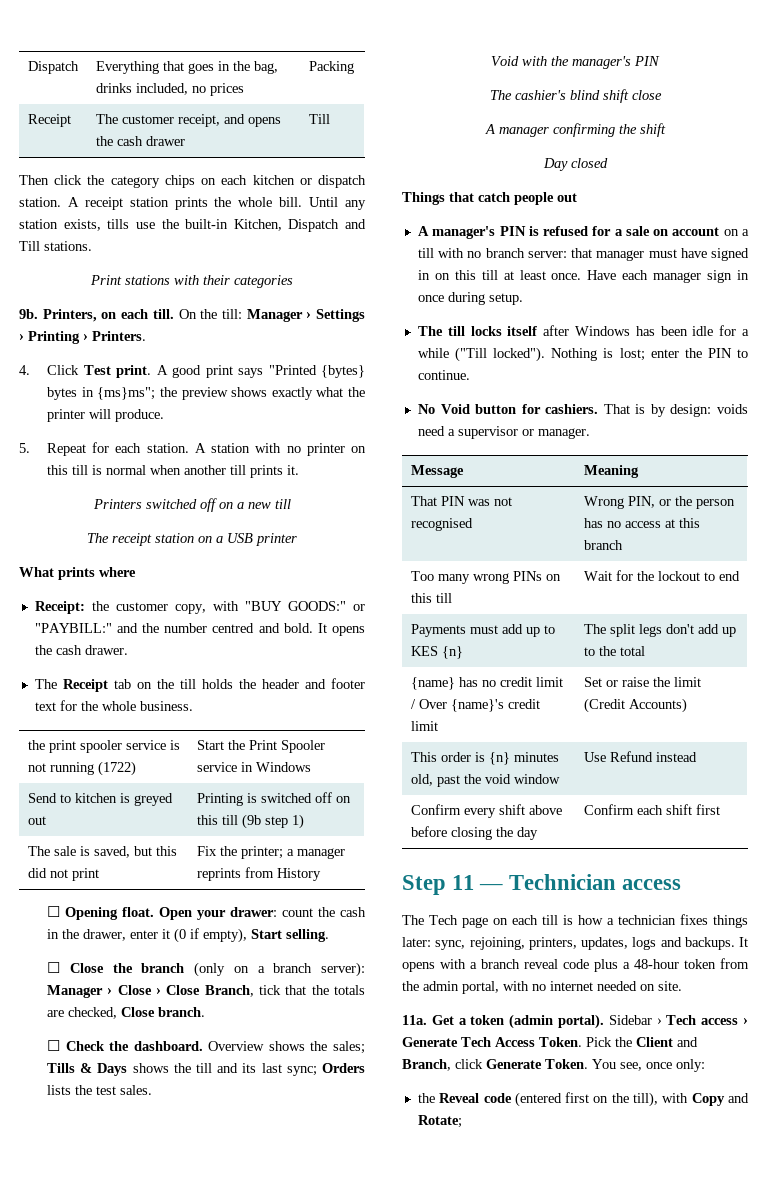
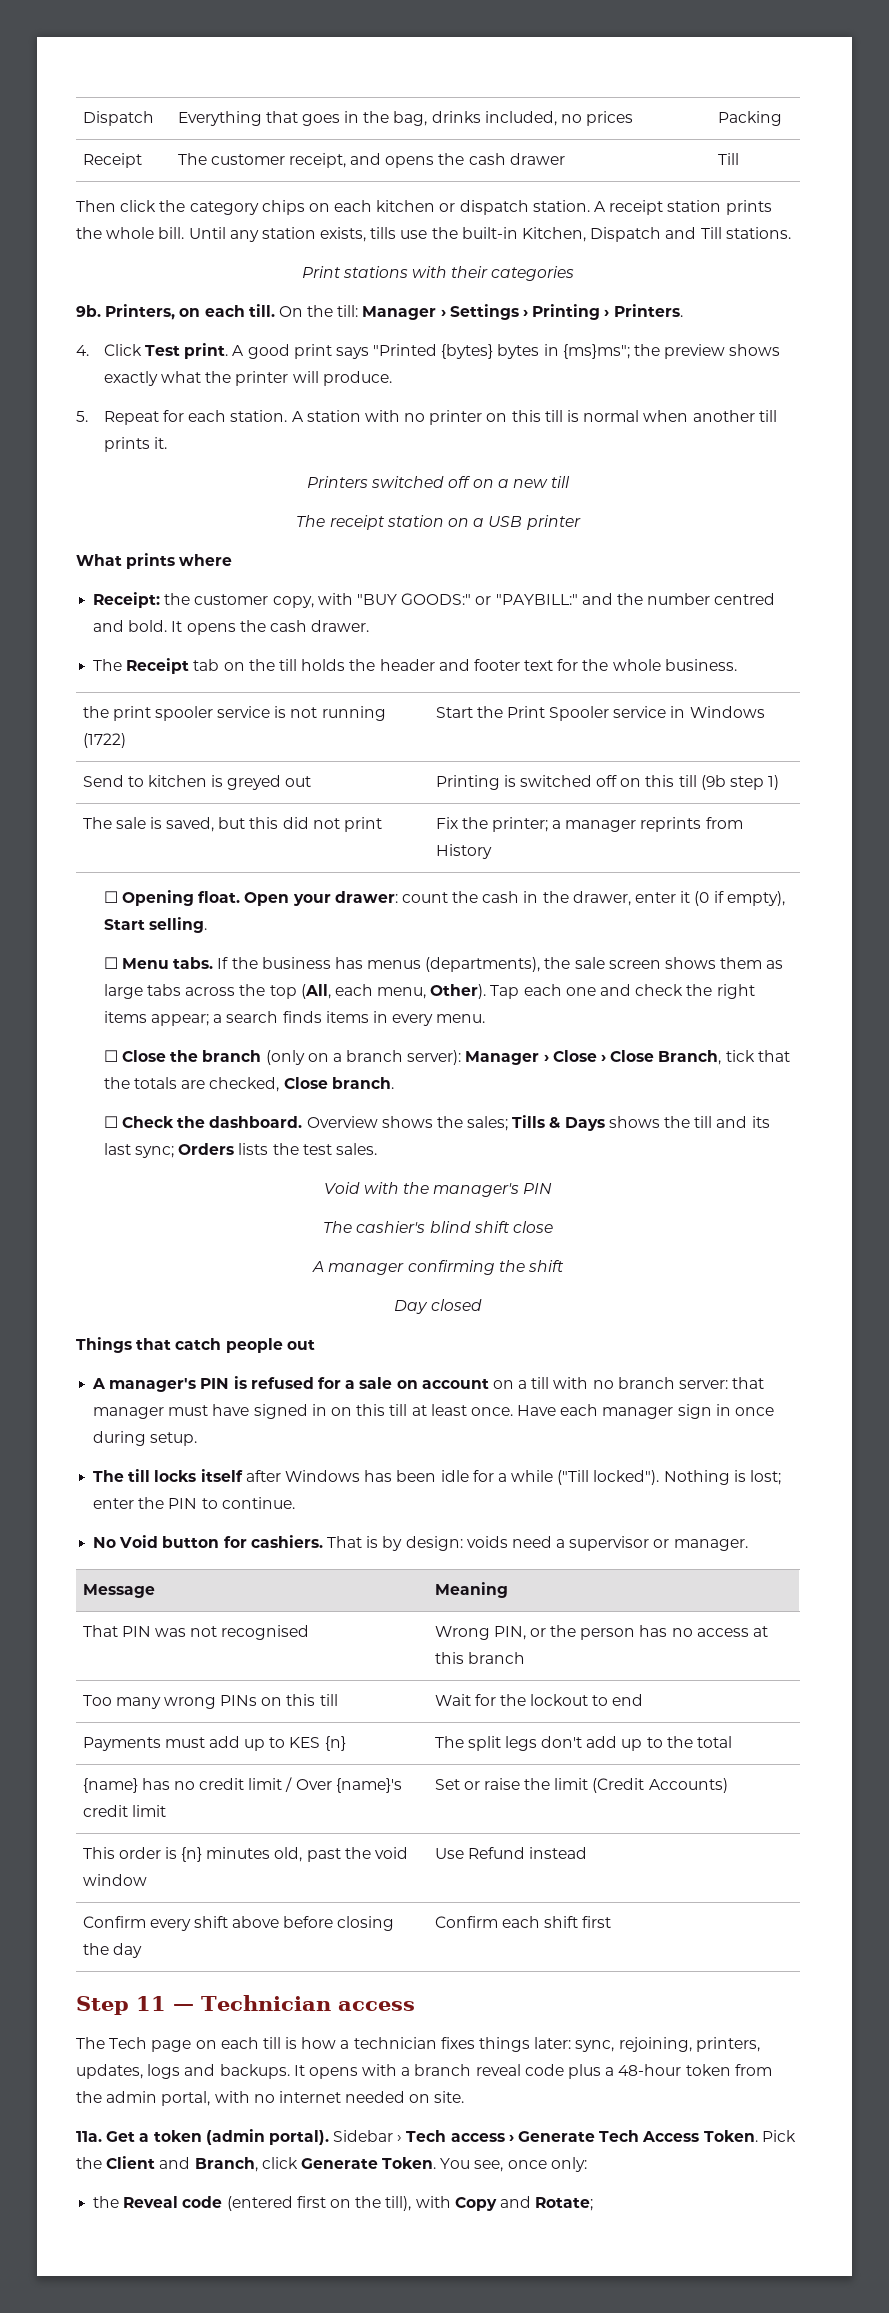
+ ☐ Menu tabs. If the business has menus (departments), the sale screen shows them as large tabs across the top (All, each menu, Other). Tap each one and check the right items appear; a search finds items in every menu.

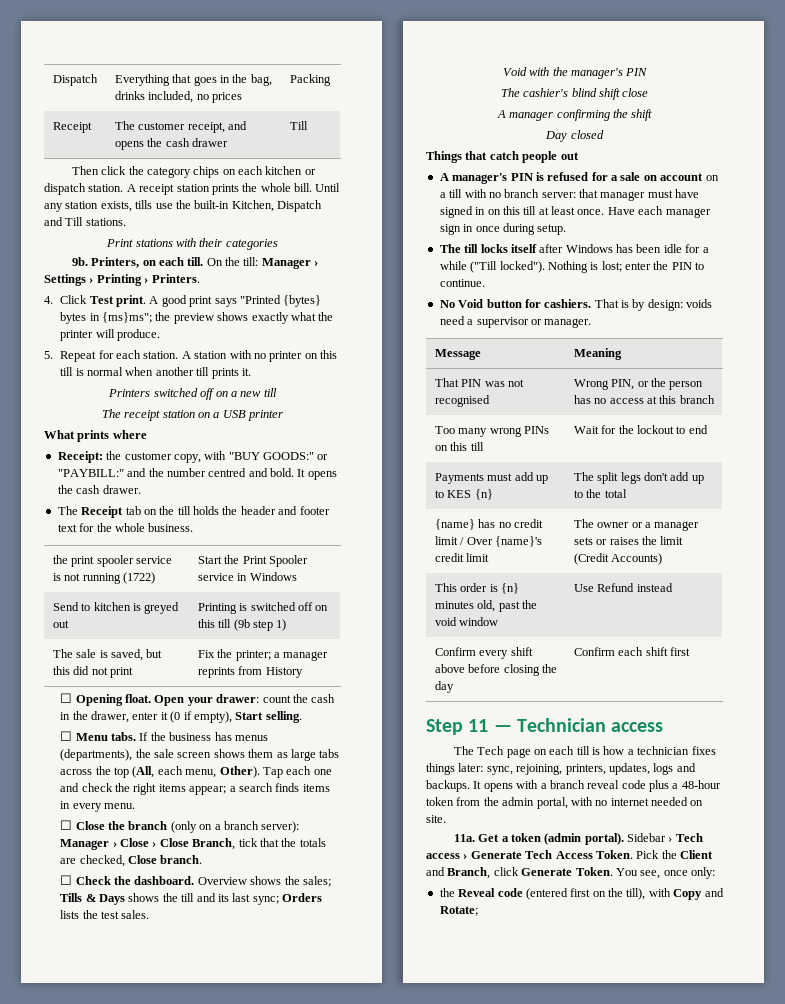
- {name} has no credit limit / Over {name}'s credit limit | Set or raise the limit (Credit Accounts)
+ {name} has no credit limit / Over {name}'s credit limit | The owner or a manager sets or raises the limit (Credit Accounts)

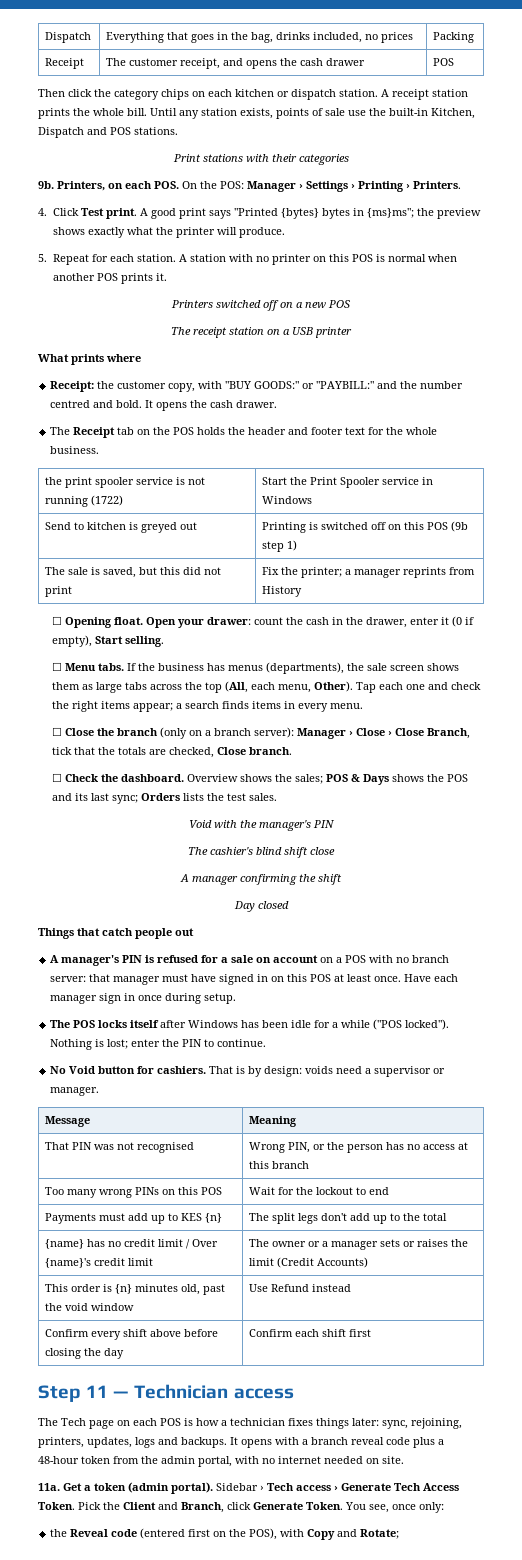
- Receipt | The customer receipt, and opens the cash drawer | Till
+ Receipt | The customer receipt, and opens the cash drawer | POS
- Until any station exists, tills use the built-in Kitchen, Dispatch and Till stations.
+ Until any station exists, points of sale use the built-in Kitchen, Dispatch and POS stations.
- Printers, on each till. On the till: Manager › Settings › Printing › Printers.
+ Printers, on each POS. On the POS: Manager › Settings › Printing › Printers.
- A station with no printer on this till is normal when another till prints it.
+ A station with no printer on this POS is normal when another POS prints it.
- Printers switched off on a new till
+ Printers switched off on a new POS
- The Receipt tab on the till holds the header and footer text for the whole business.
+ The Receipt tab on the POS holds the header and footer text for the whole business.
- Send to kitchen is greyed out | Printing is switched off on this till (9b step 1)
+ Send to kitchen is greyed out | Printing is switched off on this POS (9b step 1)
- Overview shows the sales; Tills & Days shows the till and its last sync; Orders lists the test sales.
+ Overview shows the sales; POS & Days shows the POS and its last sync; Orders lists the test sales.
- A manager's PIN is refused for a sale on account on a till with no branch server: that manager must have signed in on this till at least once.
+ A manager's PIN is refused for a sale on account on a POS with no branch server: that manager must have signed in on this POS at least once.
- The till locks itself after Windows has been idle for a while ("Till locked").
+ The POS locks itself after Windows has been idle for a while ("POS locked").
- Too many wrong PINs on this till | Wait for the lockout to end
+ Too many wrong PINs on this POS | Wait for the lockout to end
- The Tech page on each till is how a technician fixes things later: sync, rejoining, printers, updates, logs and backups.
+ The Tech page on each POS is how a technician fixes things later: sync, rejoining, printers, updates, logs and backups.
- the Reveal code (entered first on the till), with Copy and Rotate;
+ the Reveal code (entered first on the POS), with Copy and Rotate;

